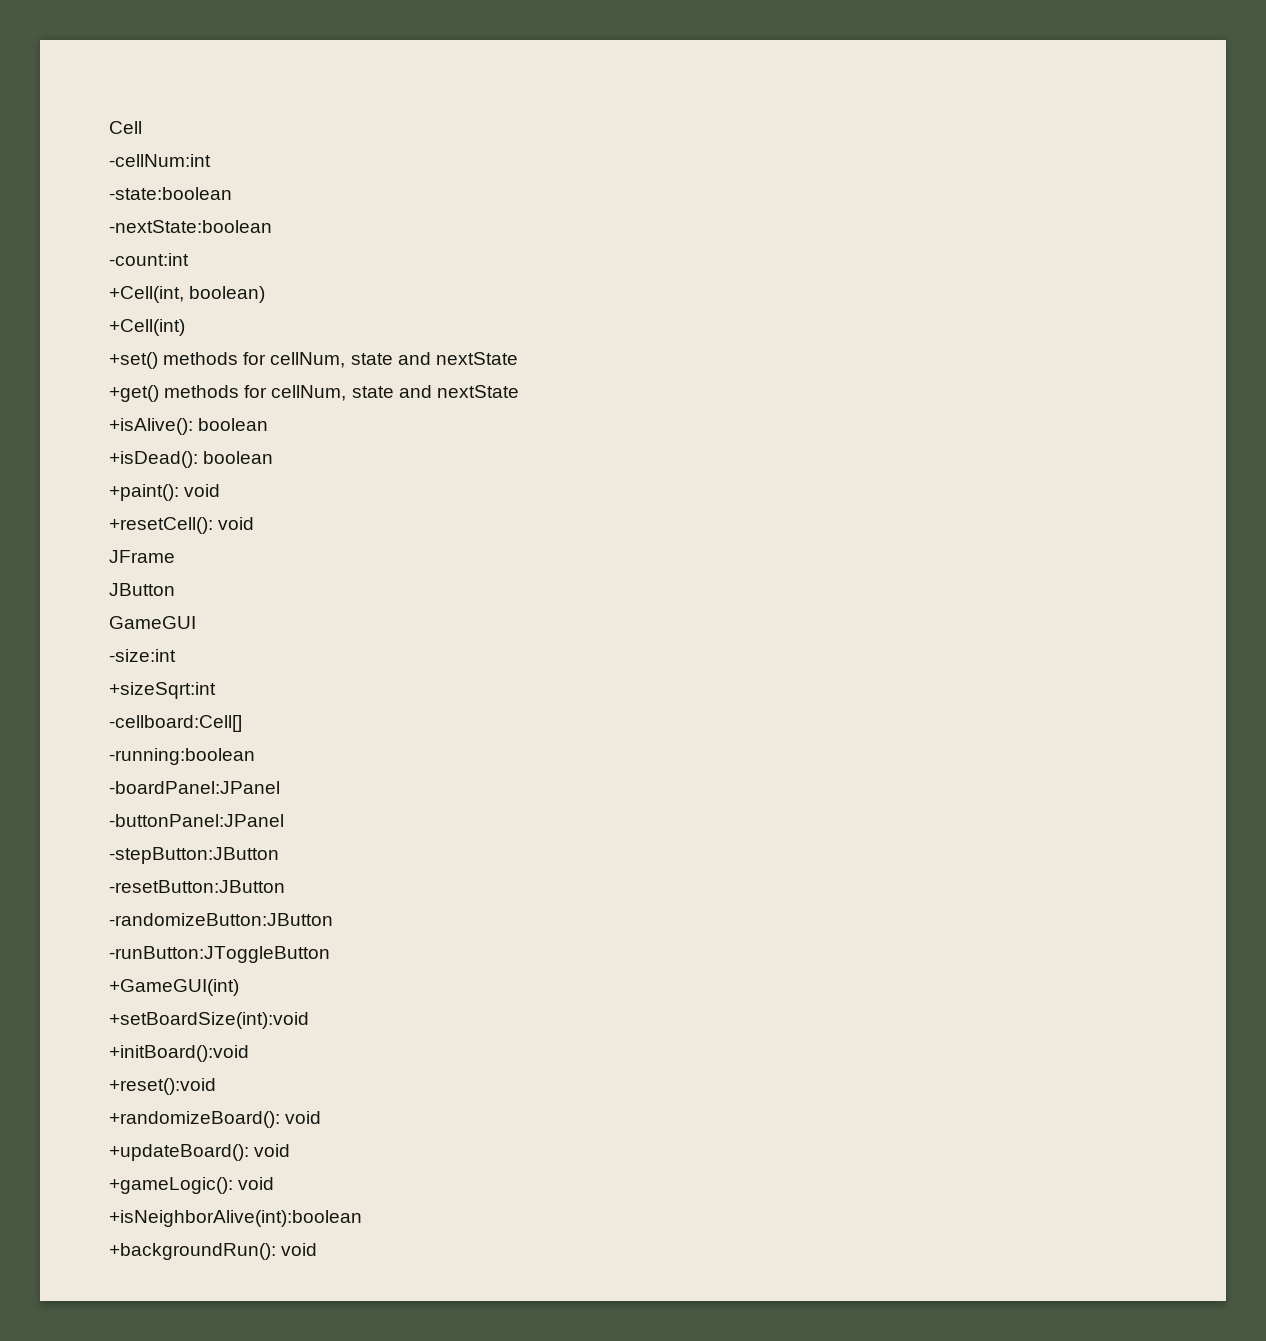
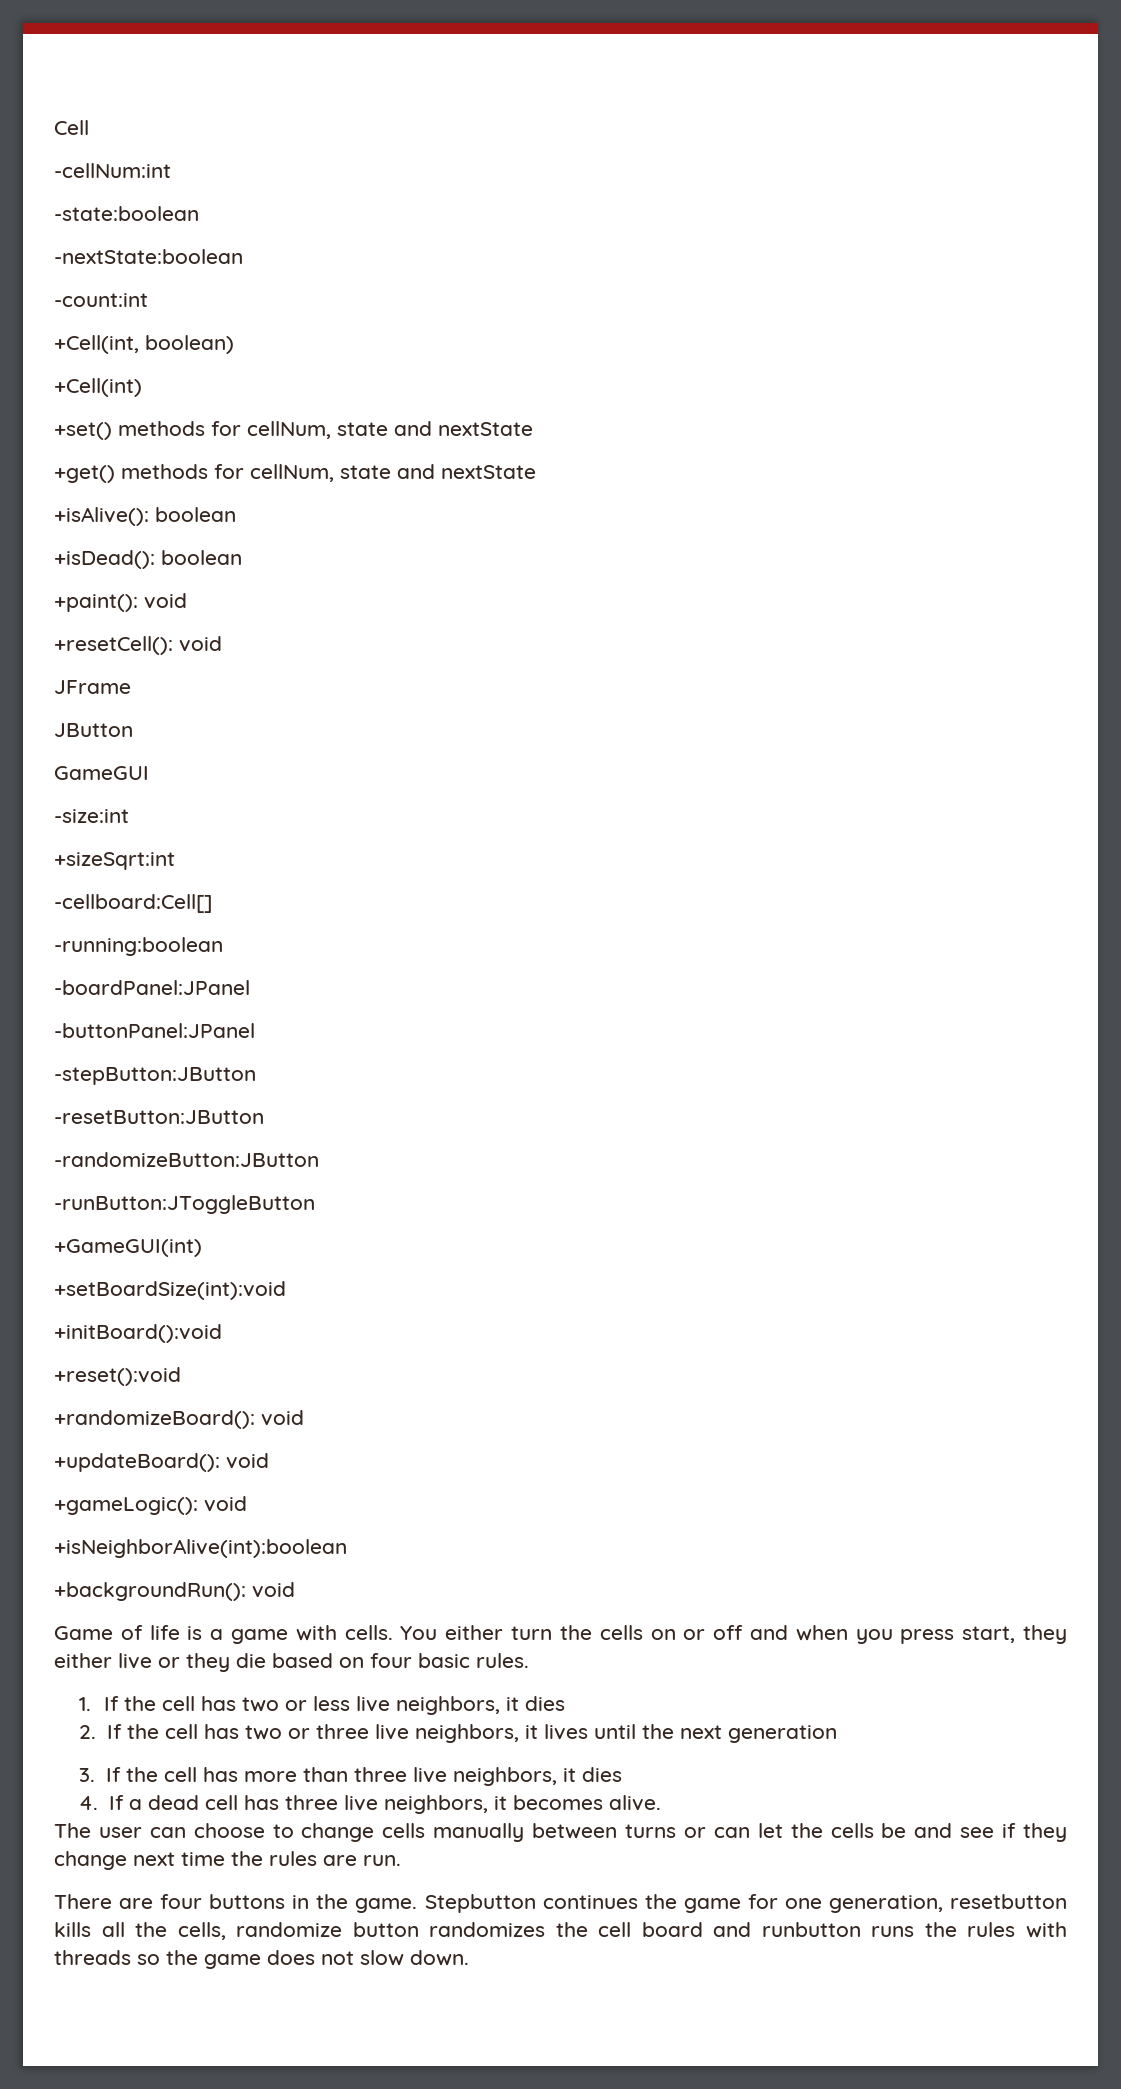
+ Game of life is a game with cells. You either turn the cells on or off and when you press start, they either live or they die based on four basic rules.
+ 1. If the cell has two or less live neighbors, it dies
+ 2. If the cell has two or three live neighbors, it lives until the next generation
+ 3. If the cell has more than three live neighbors, it dies
+ 4. If a dead cell has three live neighbors, it becomes alive.
+ The user can choose to change cells manually between turns or can let the cells be and see if they change next time the rules are run.
+ There are four buttons in the game. Stepbutton continues the game for one generation, resetbutton kills all the cells, randomize button randomizes the cell board and runbutton runs the rules with threads so the game does not slow down.

